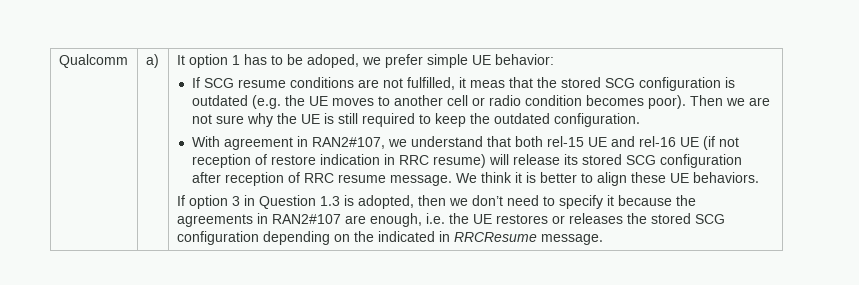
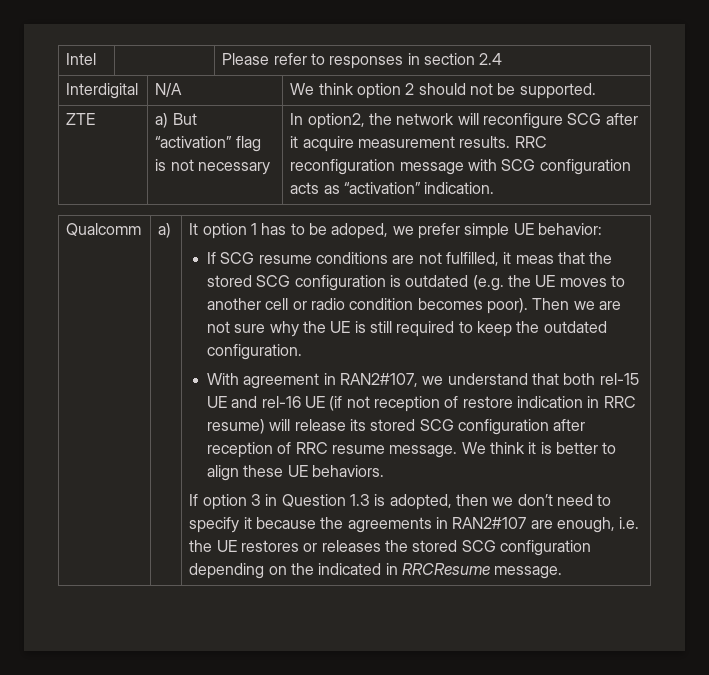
+ Intel | | Please refer to responses in section 2.4
+ Interdigital | N/A | We think option 2 should not be supported.
+ ZTE | a) But “activation” flag is not necessary | In option2, the network will reconfigure SCG after it acquire measurement results. RRC reconfiguration message with SCG configuration acts as “activation” indication.

